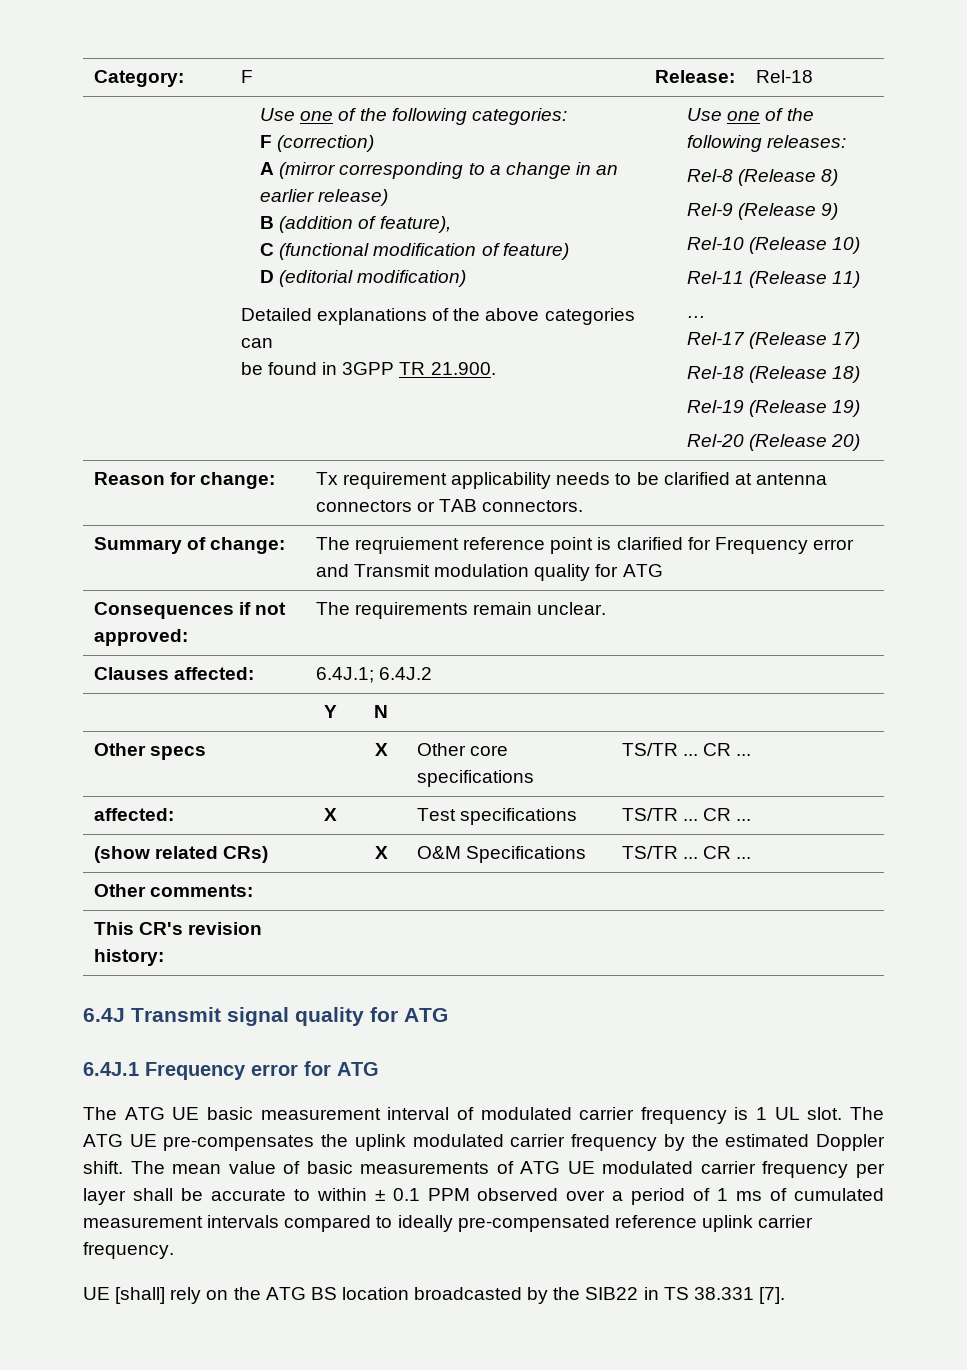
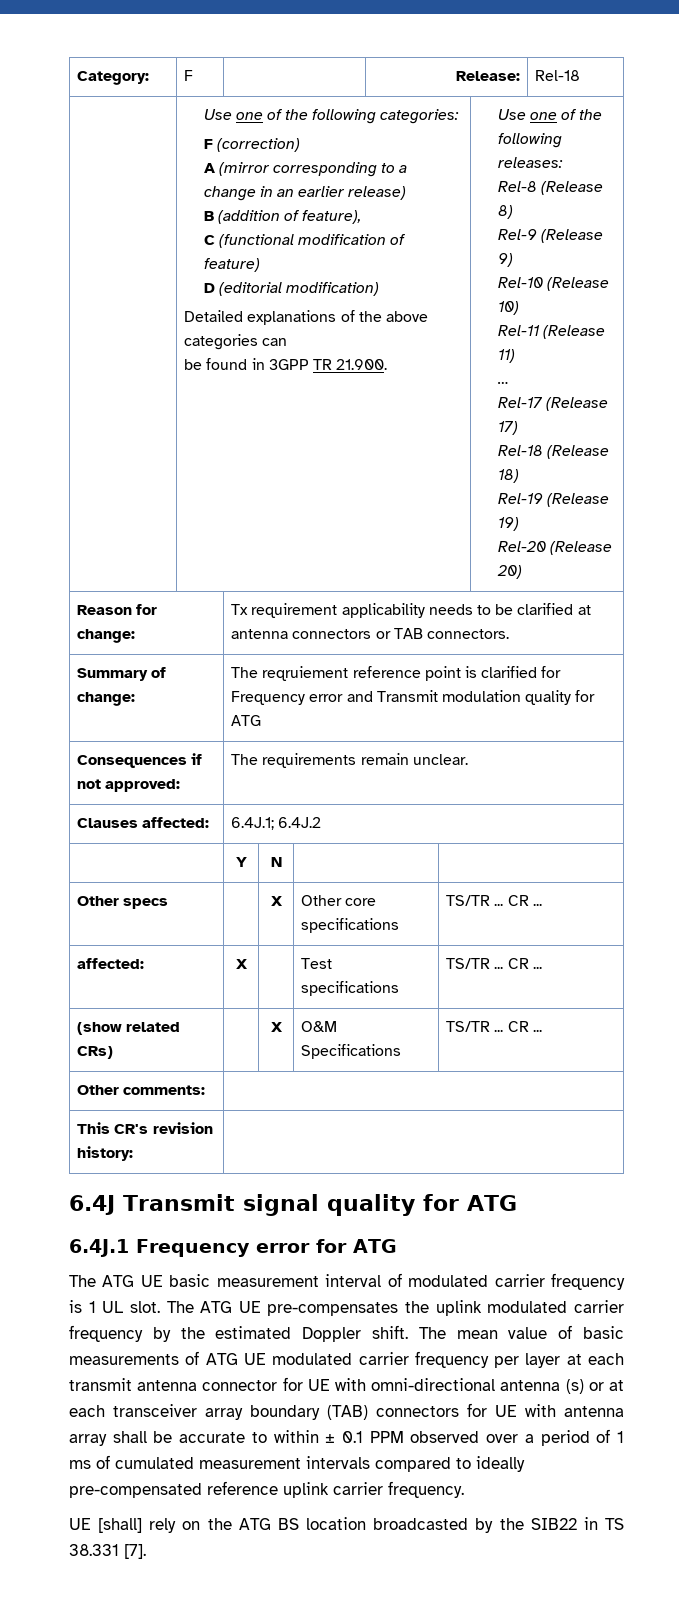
- The mean value of basic measurements of ATG UE modulated carrier frequency per layer shall be accurate to within ± 0.1 PPM observed over a period of 1 ms of cumulated measurement intervals compared to ideally pre-compensated reference uplink carrier frequency.
+ The mean value of basic measurements of ATG UE modulated carrier frequency per layer at each transmit antenna connector for UE with omni-directional antenna (s) or at each transceiver array boundary (TAB) connectors for UE with antenna array shall be accurate to within ± 0.1 PPM observed over a period of 1 ms of cumulated measurement intervals compared to ideally pre-compensated reference uplink carrier frequency.

